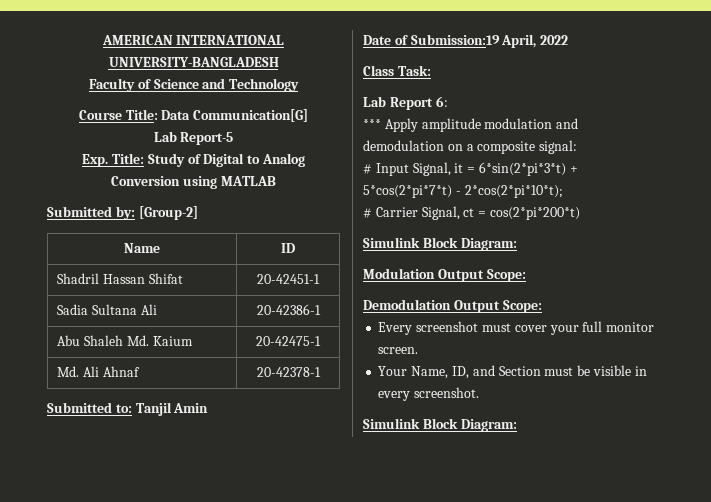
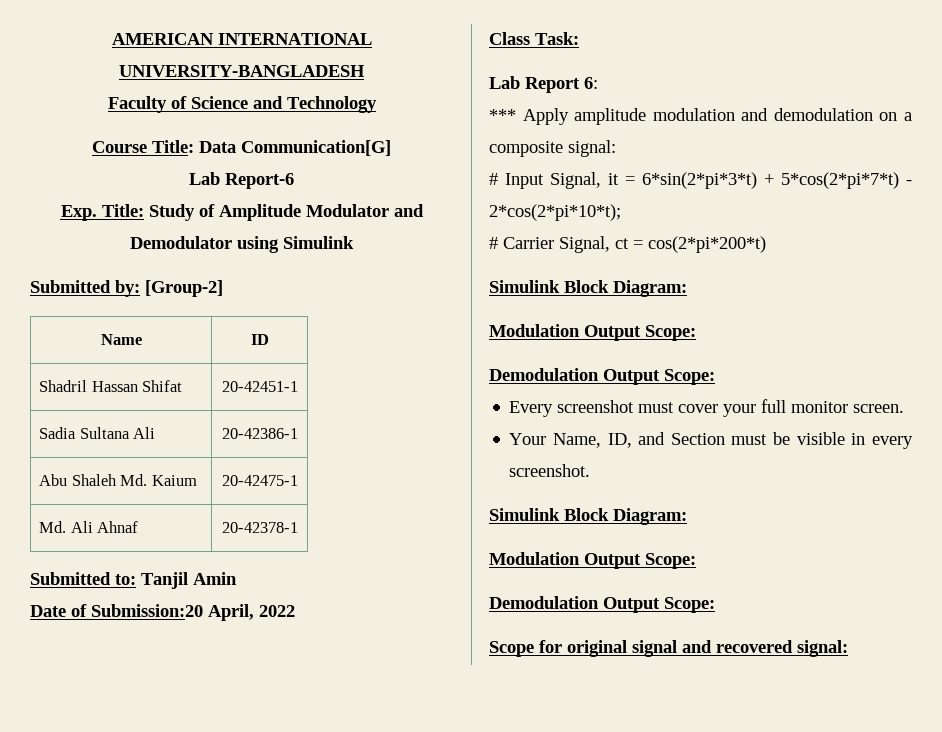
- Lab Report-5
+ Lab Report-6
- Exp. Title: Study of Digital to Analog Conversion using MATLAB
+ Exp. Title: Study of Amplitude Modulator and Demodulator using Simulink
- Date of Submission:19 April, 2022
+ Date of Submission:20 April, 2022
  Your Name, ID, and Section must be visible in every screenshot.
  Simulink Block Diagram:
+ Modulation Output Scope:
+ Demodulation Output Scope:
+ Scope for original signal and recovered signal:

